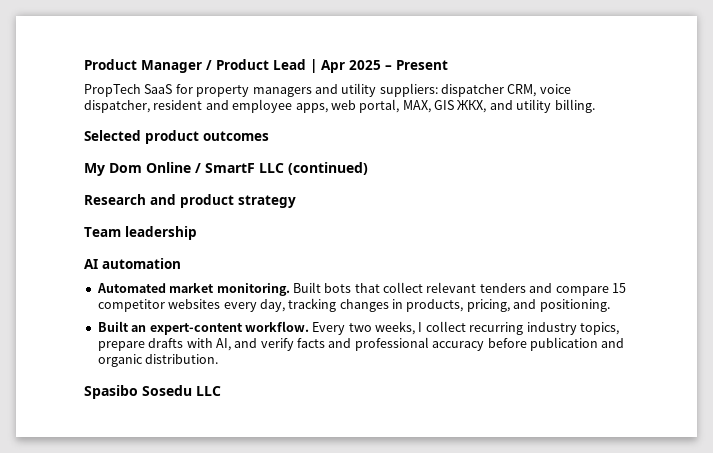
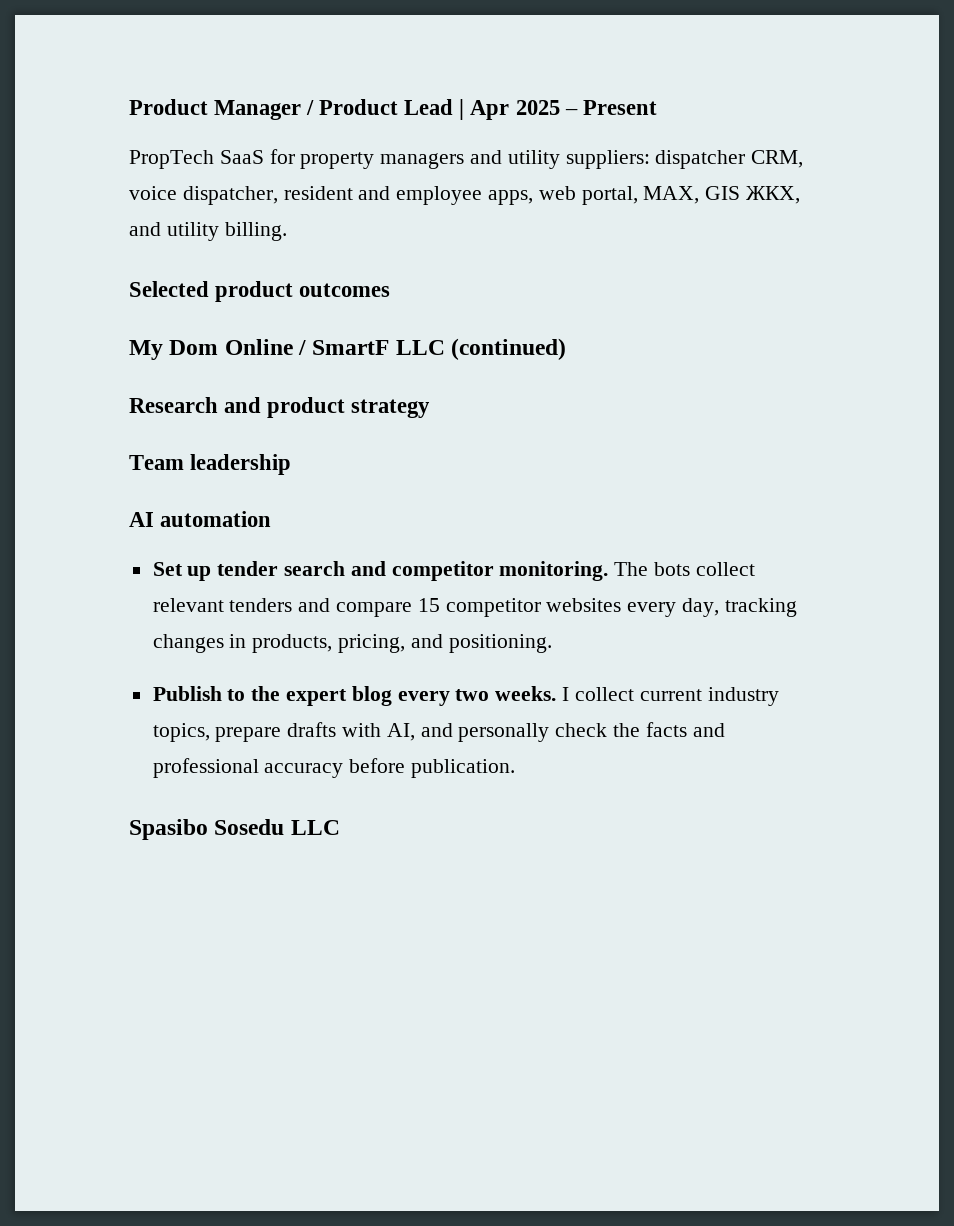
- Automated market monitoring. Built bots that collect relevant tenders and compare 15 competitor websites every day, tracking changes in products, pricing, and positioning.
+ Set up tender search and competitor monitoring. The bots collect relevant tenders and compare 15 competitor websites every day, tracking changes in products, pricing, and positioning.
- Built an expert-content workflow. Every two weeks, I collect recurring industry topics, prepare drafts with AI, and verify facts and professional accuracy before publication and organic distribution.
+ Publish to the expert blog every two weeks. I collect current industry topics, prepare drafts with AI, and personally check the facts and professional accuracy before publication.

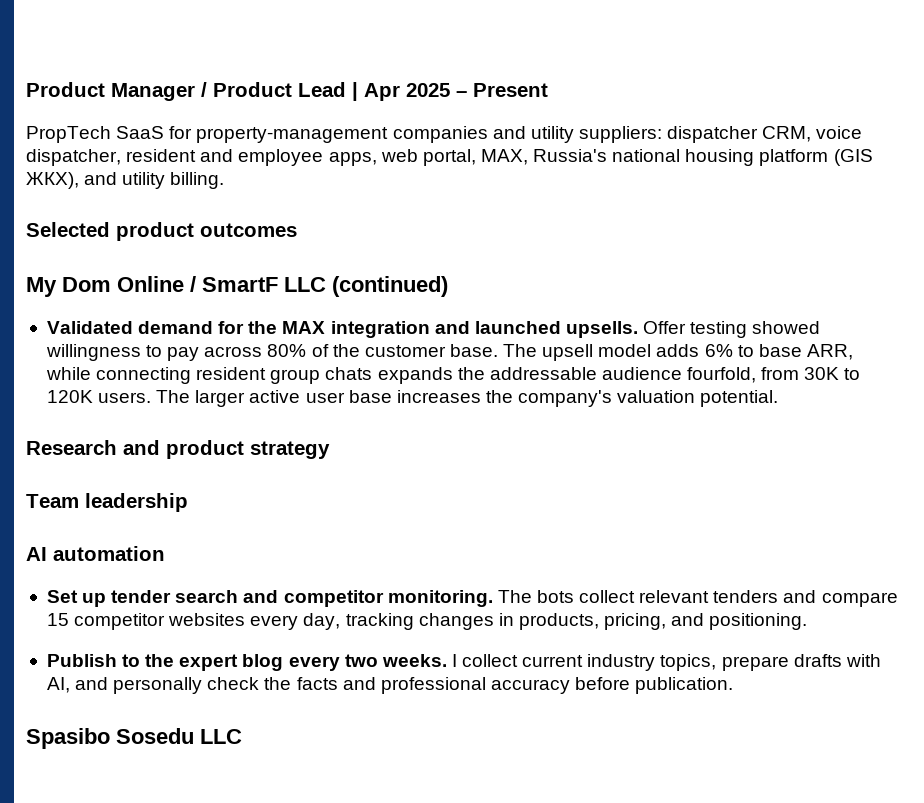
- PropTech SaaS for property managers and utility suppliers: dispatcher CRM, voice dispatcher, resident and employee apps, web portal, MAX, GIS ЖКХ, and utility billing.
+ PropTech SaaS for property-management companies and utility suppliers: dispatcher CRM, voice dispatcher, resident and employee apps, web portal, MAX, Russia's national housing platform (GIS ЖКХ), and utility billing.
+ Validated demand for the MAX integration and launched upsells. Offer testing showed willingness to pay across 80% of the customer base. The upsell model adds 6% to base ARR, while connecting resident group chats expands the addressable audience fourfold, from 30K to 120K users. The larger active user base increases the company's valuation potential.

